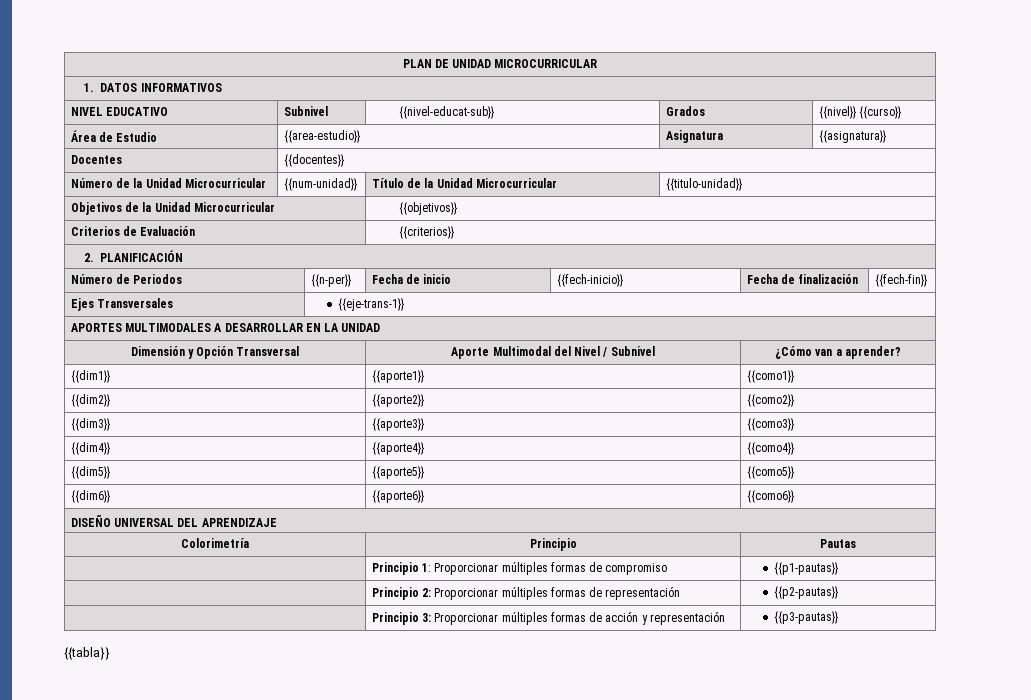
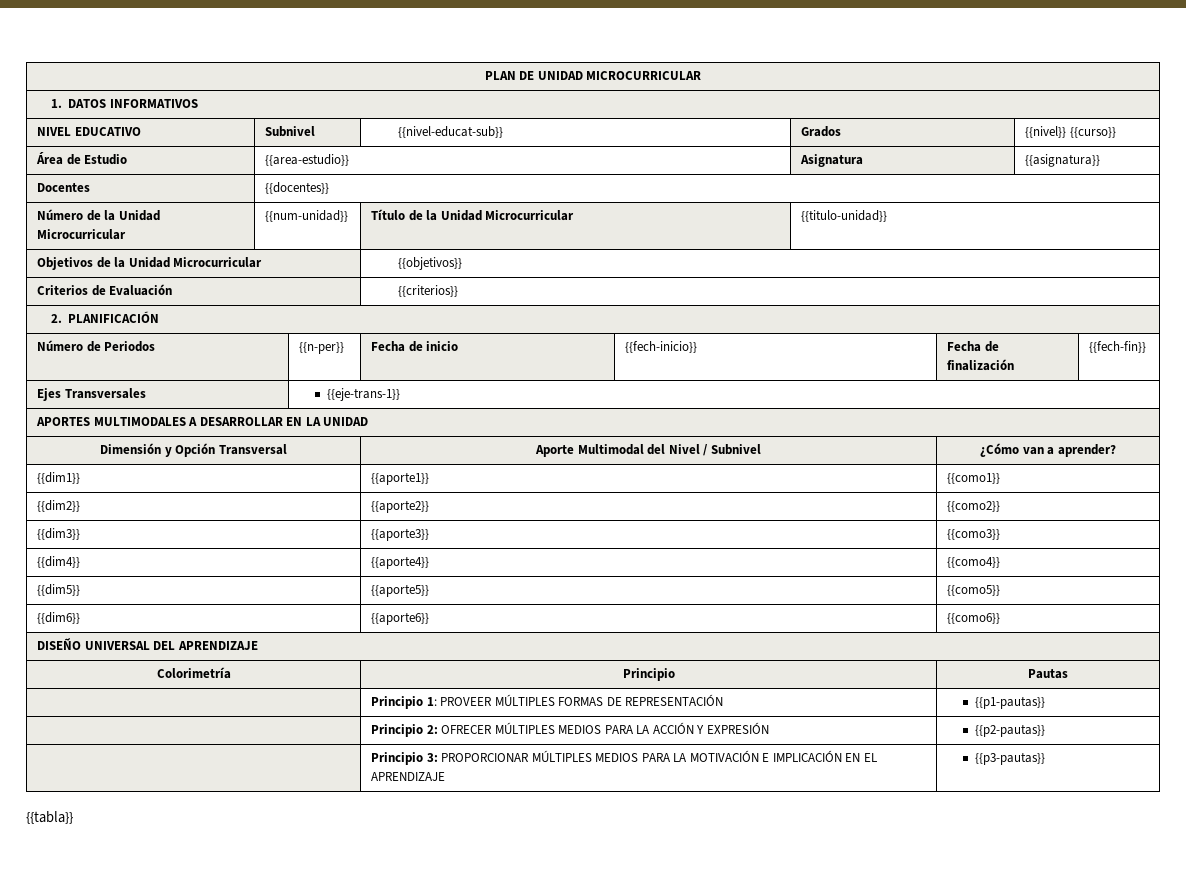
- | Principio 1: Proporcionar múltiples formas de compromiso | {{p1-pautas}}
- | Principio 2: Proporcionar múltiples formas de representación | {{p2-pautas}}
- | Principio 3: Proporcionar múltiples formas de acción y representación | {{p3-pautas}}
+ | Principio 1: PROVEER MÚLTIPLES FORMAS DE REPRESENTACIÓN | {{p1-pautas}}
+ | Principio 2: OFRECER MÚLTIPLES MEDIOS PARA LA ACCIÓN Y EXPRESIÓN | {{p2-pautas}}
+ | Principio 3: PROPORCIONAR MÚLTIPLES MEDIOS PARA LA MOTIVACIÓN E IMPLICACIÓN EN EL APRENDIZAJE | {{p3-pautas}}

